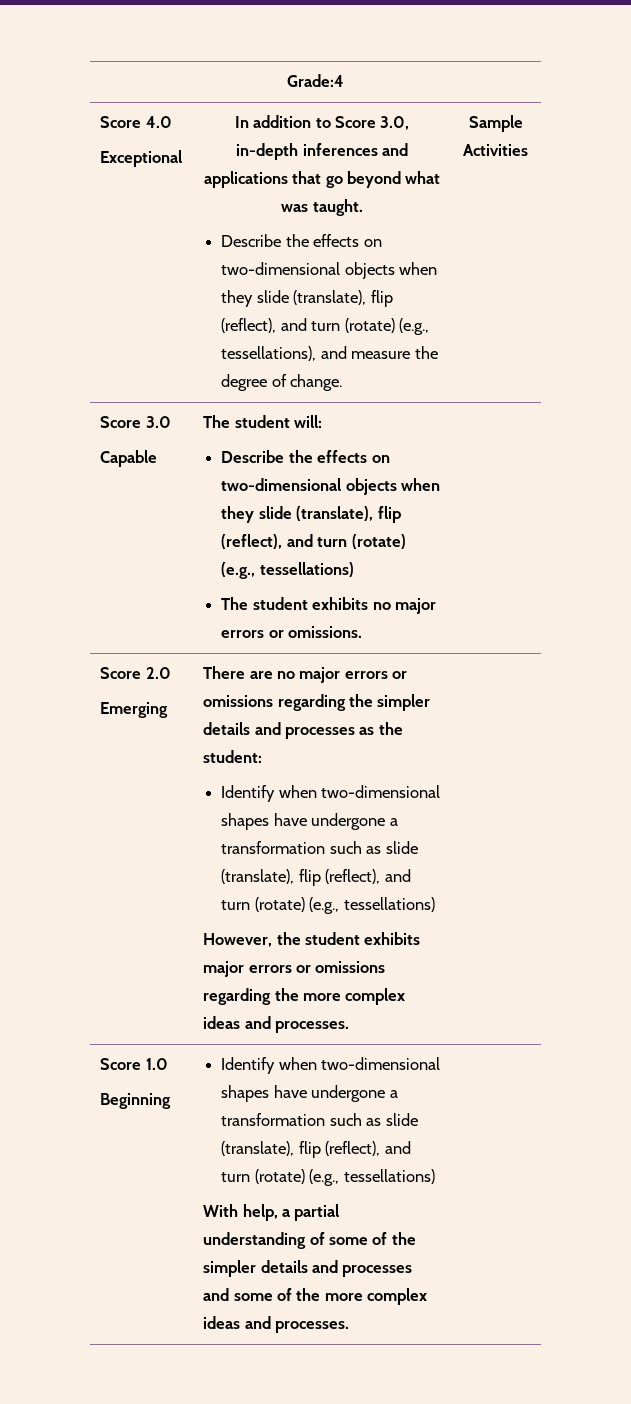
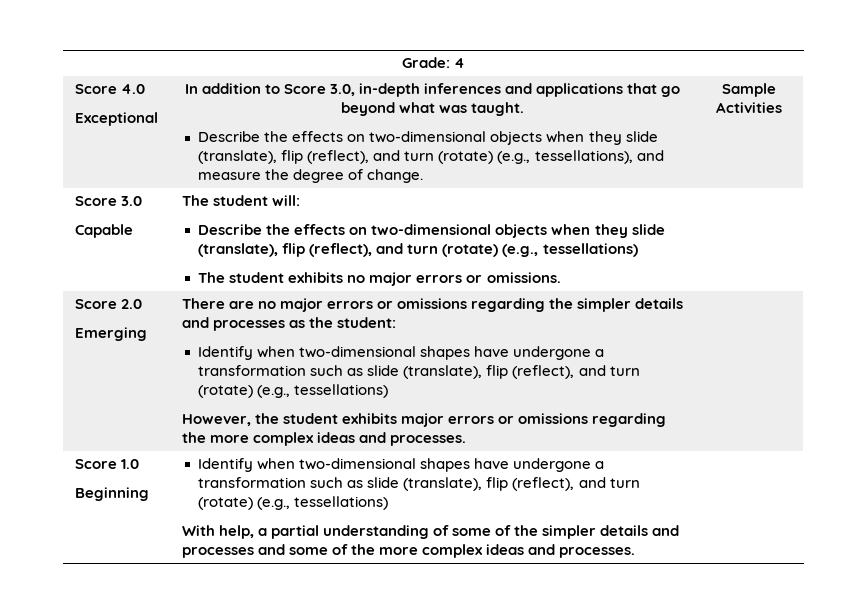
- Grade:4
+ Grade: 4

